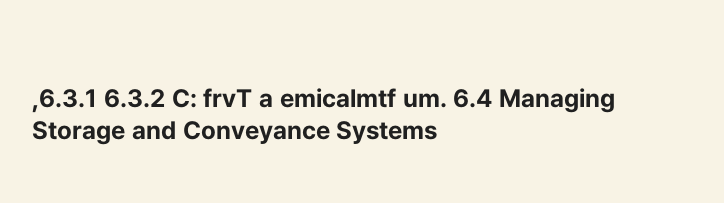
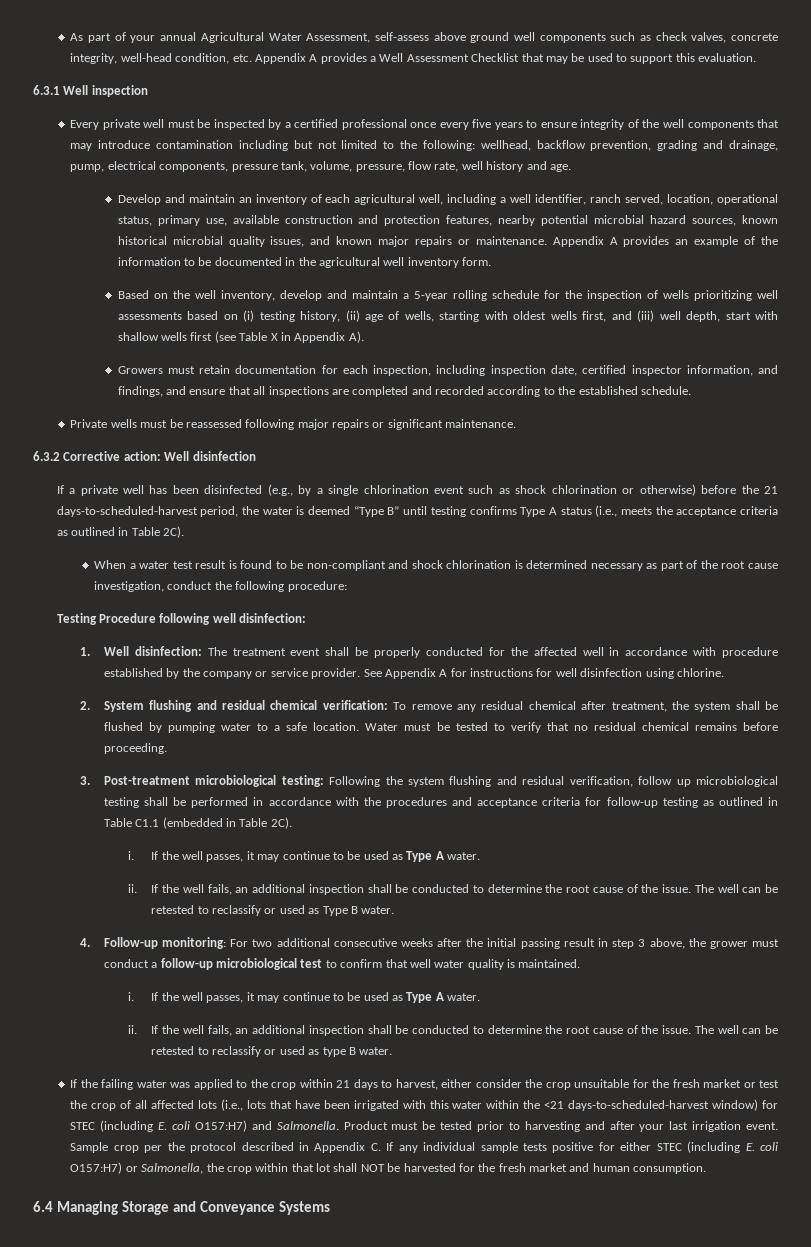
- ,6.3.1 6.3.2 C: frvT a emicalmtf um. 6.4 Managing Storage and Conveyance Systems
+ As part of your annual Agricultural Water Assessment, self-assess above ground well components such as check valves, concrete integrity, well-head condition, etc. Appendix A provides a Well Assessment Checklist that may be used to support this evaluation.
+ 6.3.1 Well inspection
+ Every private well must be inspected by a certified professional once every five years to ensure integrity of the well components that may introduce contamination including but not limited to the following: wellhead, backflow prevention, grading and drainage, pump, electrical components, pressure tank, volume, pressure, flow rate, well history and age.
+ Develop and maintain an inventory of each agricultural well, including a well identifier, ranch served, location, operational status, primary use, available construction and protection features, nearby potential microbial hazard sources, known historical microbial quality issues, and known major repairs or maintenance. Appendix A provides an example of the information to be documented in the agricultural well inventory form.
+ Based on the well inventory, develop and maintain a 5-year rolling schedule for the inspection of wells prioritizing well assessments based on (i) testing history, (ii) age of wells, starting with oldest wells first, and (iii) well depth, start with shallow wells first (see Table X in Appendix A).
+ Growers must retain documentation for each inspection, including inspection date, certified inspector information, and findings, and ensure that all inspections are completed and recorded according to the established schedule.
+ Private wells must be reassessed following major repairs or significant maintenance.
+ 6.3.2 Corrective action: Well disinfection
+ If a private well has been disinfected (e.g., by a single chlorination event such as shock chlorination or otherwise) before the 21 days-to-scheduled-harvest period, the water is deemed “Type B” until testing confirms Type A status (i.e., meets the acceptance criteria as outlined in Table 2C).
+ When a water test result is found to be non-compliant and shock chlorination is determined necessary as part of the root cause investigation, conduct the following procedure:
+ Testing Procedure following well disinfection:
+ 1. Well disinfection: The treatment event shall be properly conducted for the affected well in accordance with procedure established by the company or service provider. See Appendix A for instructions for well disinfection using chlorine.
+ 2. System flushing and residual chemical verification: To remove any residual chemical after treatment, the system shall be flushed by pumping water to a safe location. Water must be tested to verify that no residual chemical remains before proceeding.
+ 3. Post-treatment microbiological testing: Following the system flushing and residual verification, follow up microbiological testing shall be performed in accordance with the procedures and acceptance criteria for follow-up testing as outlined in Table C1.1 (embedded in Table 2C).
+ i. If the well passes, it may continue to be used as Type A water.
+ ii. If the well fails, an additional inspection shall be conducted to determine the root cause of the issue. The well can be retested to reclassify or used as Type B water.
+ 4. Follow-up monitoring: For two additional consecutive weeks after the initial passing result in step 3 above, the grower must conduct a follow-up microbiological test to confirm that well water quality is maintained.
+ i. If the well passes, it may continue to be used as Type A water.
+ ii. If the well fails, an additional inspection shall be conducted to determine the root cause of the issue. The well can be retested to reclassify or used as type B water.
+ If the failing water was applied to the crop within 21 days to harvest, either consider the crop unsuitable for the fresh market or test the crop of all affected lots (i.e., lots that have been irrigated with this water within the <21 days-to-scheduled-harvest window) for STEC (including E. coli O157:H7) and Salmonella. Product must be tested prior to harvesting and after your last irrigation event. Sample crop per the protocol described in Appendix C. If any individual sample tests positive for either STEC (including E. coli O157:H7) or Salmonella, the crop within that lot shall NOT be harvested for the fresh market and human consumption.
+ 6.4 Managing Storage and Conveyance Systems

